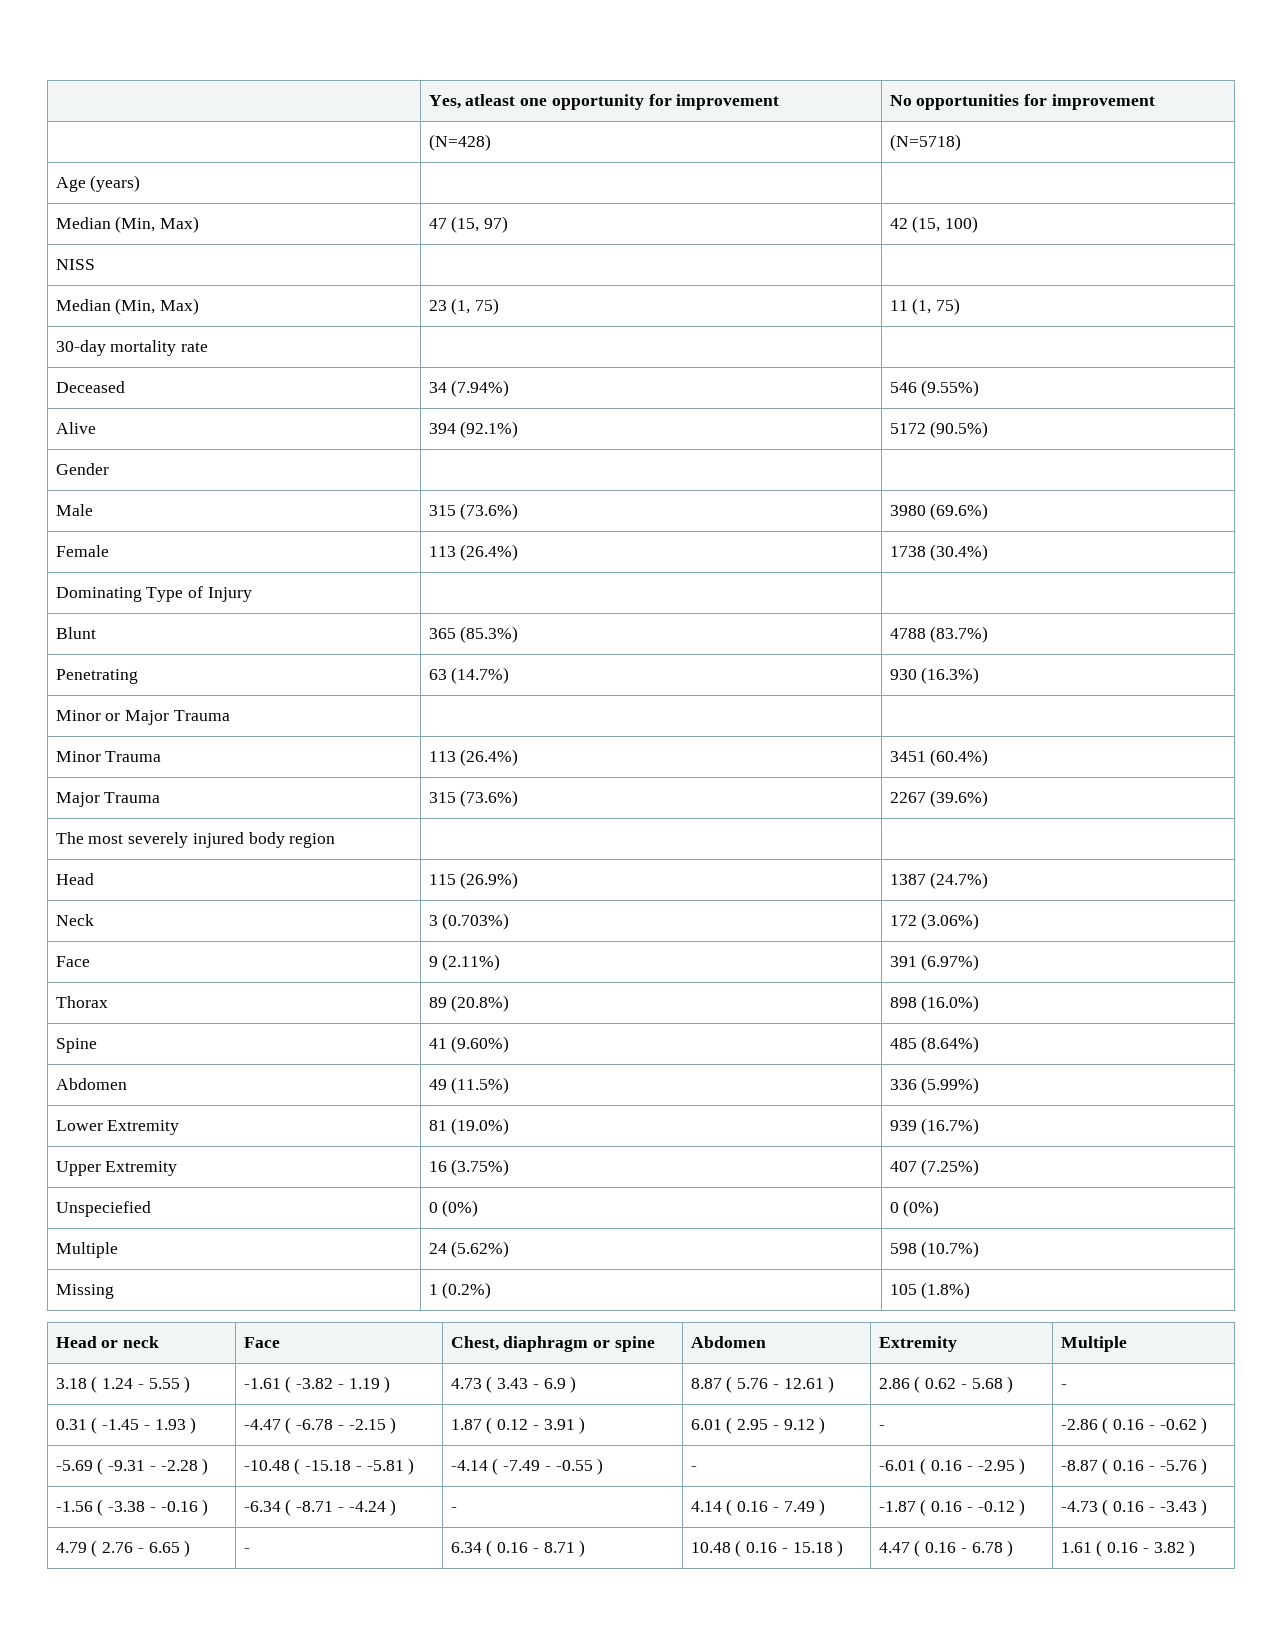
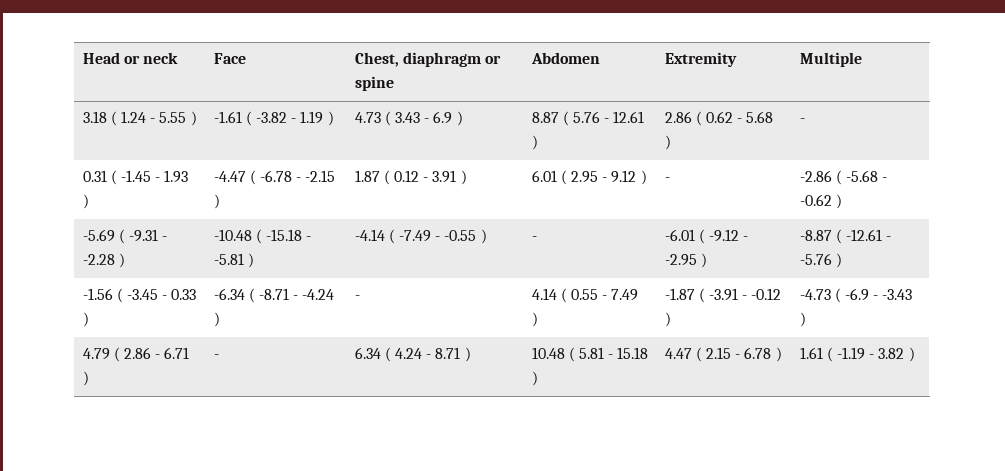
- | Yes, atleast one opportunity for improvement | No opportunities for improvement
- | (N=428) | (N=5718)
- Age (years) | |
- Median (Min, Max) | 47 (15, 97) | 42 (15, 100)
- NISS | |
- Median (Min, Max) | 23 (1, 75) | 11 (1, 75)
- 30-day mortality rate | |
- Deceased | 34 (7.94%) | 546 (9.55%)
- Alive | 394 (92.1%) | 5172 (90.5%)
- Gender | |
- Male | 315 (73.6%) | 3980 (69.6%)
- Female | 113 (26.4%) | 1738 (30.4%)
- Dominating Type of Injury | |
- Blunt | 365 (85.3%) | 4788 (83.7%)
- Penetrating | 63 (14.7%) | 930 (16.3%)
- Minor or Major Trauma | |
- Minor Trauma | 113 (26.4%) | 3451 (60.4%)
- Major Trauma | 315 (73.6%) | 2267 (39.6%)
- The most severely injured body region | |
- Head | 115 (26.9%) | 1387 (24.7%)
- Neck | 3 (0.703%) | 172 (3.06%)
- Face | 9 (2.11%) | 391 (6.97%)
- Thorax | 89 (20.8%) | 898 (16.0%)
- Spine | 41 (9.60%) | 485 (8.64%)
- Abdomen | 49 (11.5%) | 336 (5.99%)
- Lower Extremity | 81 (19.0%) | 939 (16.7%)
- Upper Extremity | 16 (3.75%) | 407 (7.25%)
- Unspeciefied | 0 (0%) | 0 (0%)
- Multiple | 24 (5.62%) | 598 (10.7%)
- Missing | 1 (0.2%) | 105 (1.8%)
- 0.31 ( -1.45 - 1.93 ) | -4.47 ( -6.78 - -2.15 ) | 1.87 ( 0.12 - 3.91 ) | 6.01 ( 2.95 - 9.12 ) | - | -2.86 ( 0.16 - -0.62 )
+ 0.31 ( -1.45 - 1.93 ) | -4.47 ( -6.78 - -2.15 ) | 1.87 ( 0.12 - 3.91 ) | 6.01 ( 2.95 - 9.12 ) | - | -2.86 ( -5.68 - -0.62 )
- -5.69 ( -9.31 - -2.28 ) | -10.48 ( -15.18 - -5.81 ) | -4.14 ( -7.49 - -0.55 ) | - | -6.01 ( 0.16 - -2.95 ) | -8.87 ( 0.16 - -5.76 )
+ -5.69 ( -9.31 - -2.28 ) | -10.48 ( -15.18 - -5.81 ) | -4.14 ( -7.49 - -0.55 ) | - | -6.01 ( -9.12 - -2.95 ) | -8.87 ( -12.61 - -5.76 )
- -1.56 ( -3.38 - -0.16 ) | -6.34 ( -8.71 - -4.24 ) | - | 4.14 ( 0.16 - 7.49 ) | -1.87 ( 0.16 - -0.12 ) | -4.73 ( 0.16 - -3.43 )
+ -1.56 ( -3.45 - 0.33 ) | -6.34 ( -8.71 - -4.24 ) | - | 4.14 ( 0.55 - 7.49 ) | -1.87 ( -3.91 - -0.12 ) | -4.73 ( -6.9 - -3.43 )
- 4.79 ( 2.76 - 6.65 ) | - | 6.34 ( 0.16 - 8.71 ) | 10.48 ( 0.16 - 15.18 ) | 4.47 ( 0.16 - 6.78 ) | 1.61 ( 0.16 - 3.82 )
+ 4.79 ( 2.86 - 6.71 ) | - | 6.34 ( 4.24 - 8.71 ) | 10.48 ( 5.81 - 15.18 ) | 4.47 ( 2.15 - 6.78 ) | 1.61 ( -1.19 - 3.82 )

